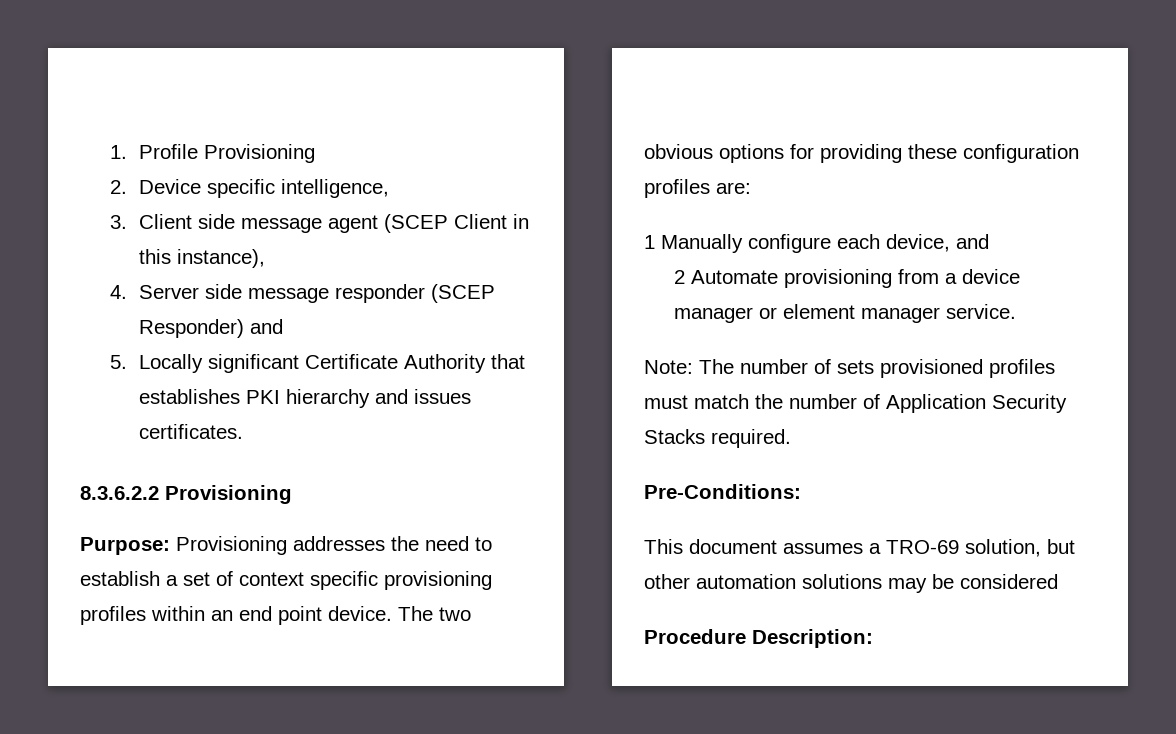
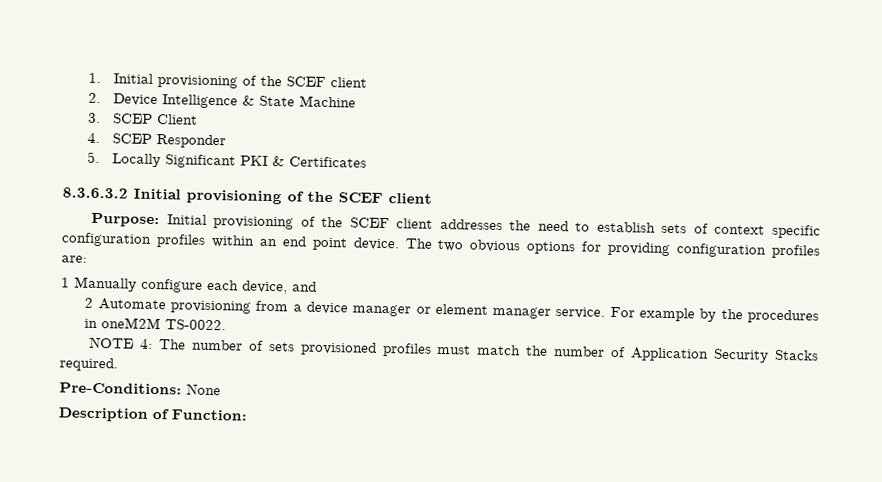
- 1. Profile Provisioning
- 2. Device specific intelligence,
+ 1. Initial provisioning of the SCEF client
+ 2. Device Intelligence & State Machine
- 3. Client side message agent (SCEP Client in this instance),
- 4. Server side message responder (SCEP Responder) and
- 5. Locally significant Certificate Authority that establishes PKI hierarchy and issues certificates.
- 8.3.6.2.2 Provisioning
- Purpose: Provisioning addresses the need to establish a set of context specific provisioning profiles within an end point device.
+ 3. SCEP Client
+ 4. SCEP Responder
+ 5. Locally Significant PKI & Certificates
+ 8.3.6.3.2 Initial provisioning of the SCEF client
+ Purpose: Initial provisioning of the SCEF client addresses the need to establish sets of context specific configuration profiles within an end point device.
- The two obvious options for providing these configuration profiles are:
+ The two obvious options for providing configuration profiles are:
- 2 Automate provisioning from a device manager or element manager service.
- Note: The number of sets provisioned profiles must match the number of Application Security Stacks required.
+ 2 Automate provisioning from a device manager or element manager service. For example by the procedures in oneM2M TS-0022.
+ NOTE 4: The number of sets provisioned profiles must match the number of Application Security Stacks required.
- Pre-Conditions:
- This document assumes a TRO-69 solution, but other automation solutions may be considered
- Procedure Description:
+ Pre-Conditions: None
+ Description of Function:

